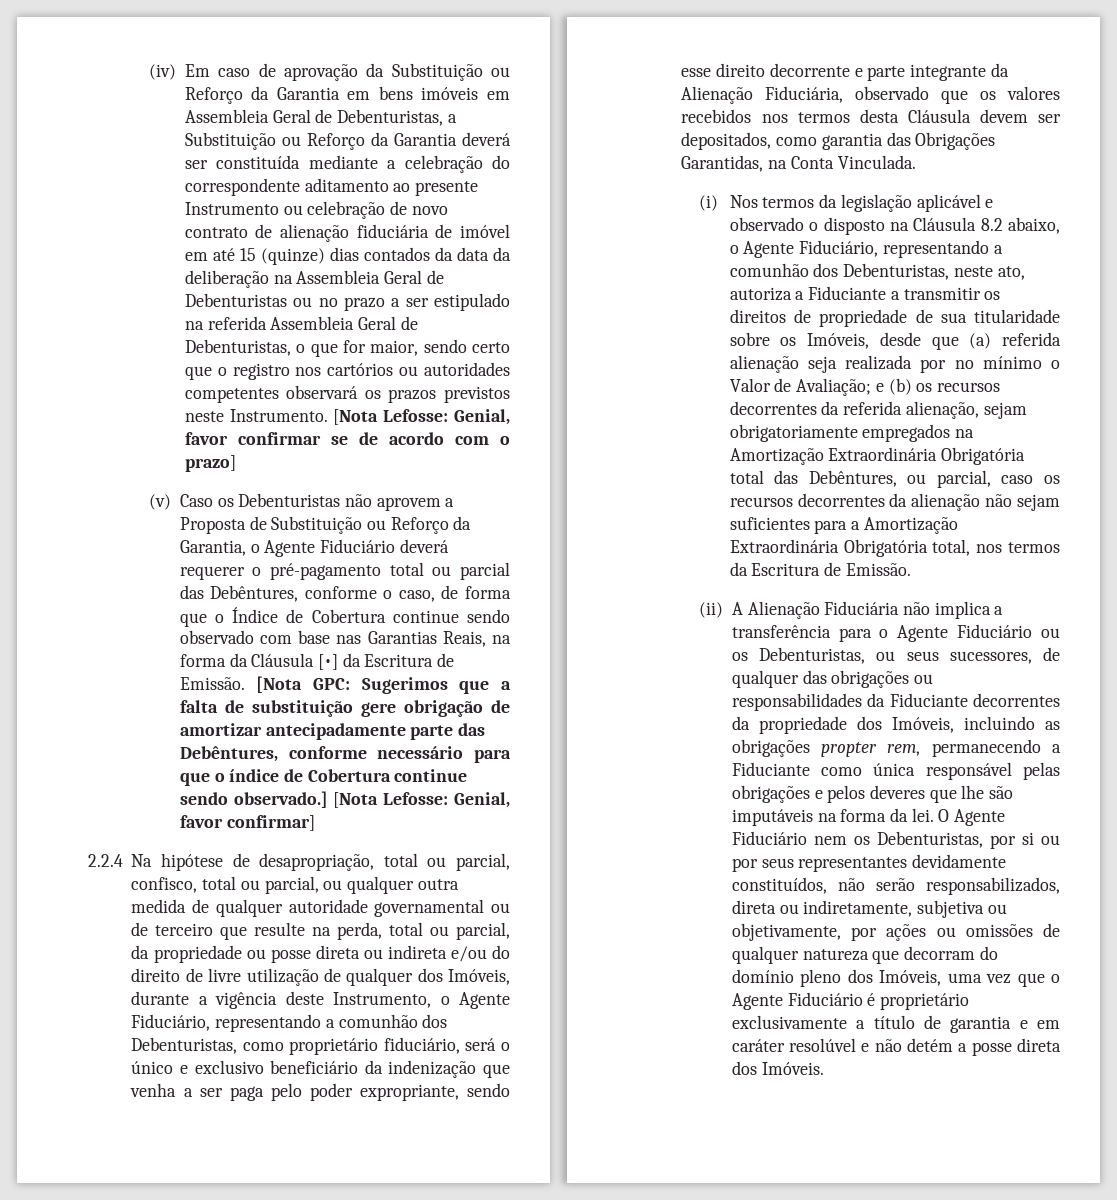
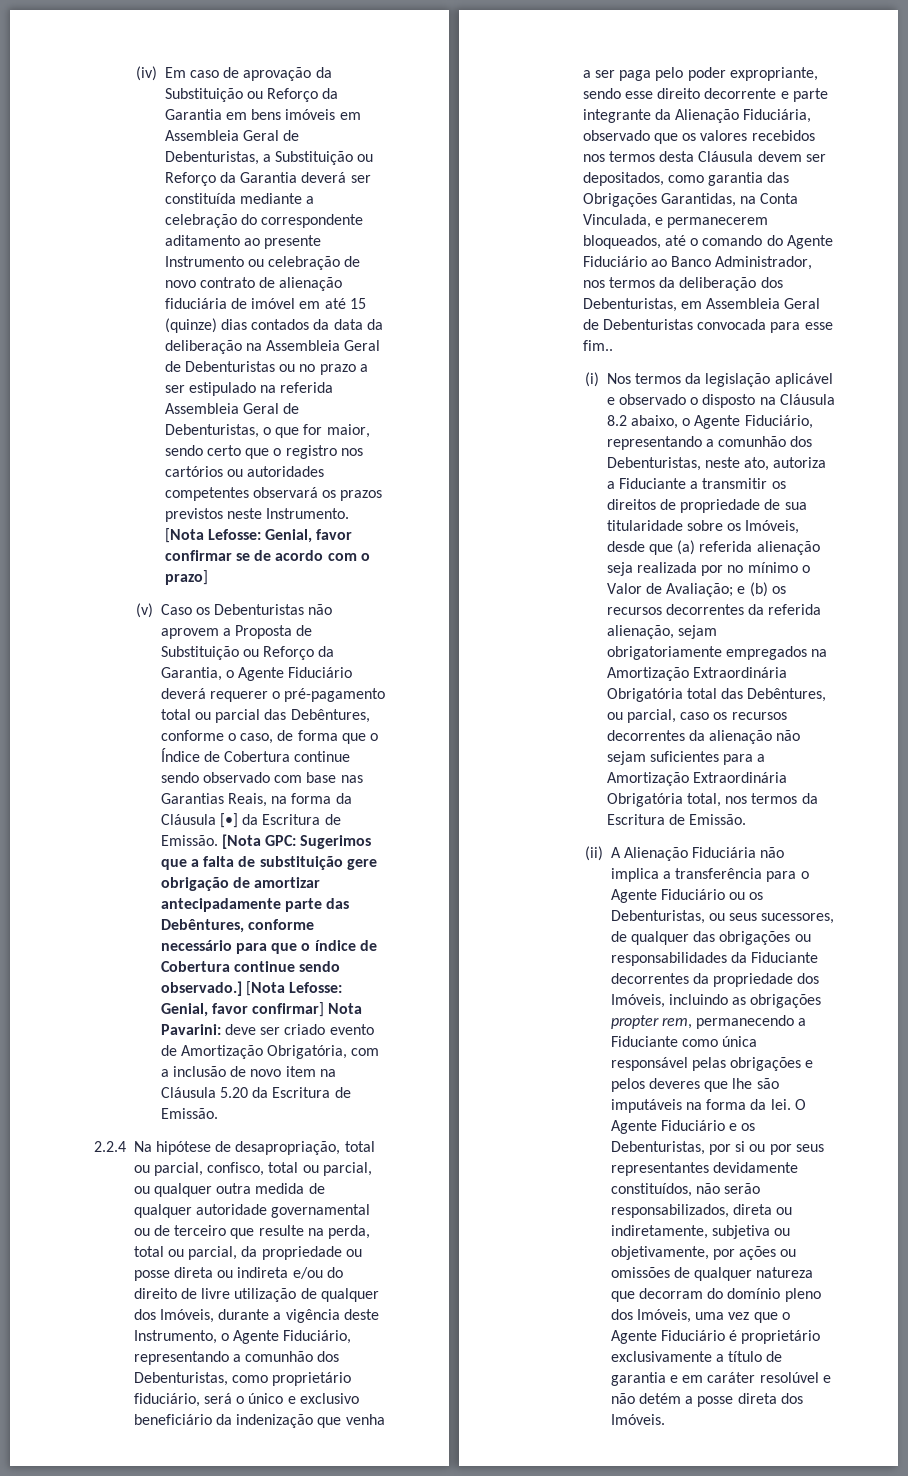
- [Nota Lefosse: Genial, favor confirmar]
+ [Nota Lefosse: Genial, favor confirmar] Nota Pavarini: deve ser criado evento de Amortização Obrigatória, com a inclusão de novo item na Cláusula 5.20 da Escritura de Emissão.
- 2.2.4 Na hipótese de desapropriação, total ou parcial, confisco, total ou parcial, ou qualquer outra medida de qualquer autoridade governamental ou de terceiro que resulte na perda, total ou parcial, da propriedade ou posse direta ou indireta e/ou do direito de livre utilização de qualquer dos Imóveis, durante a vigência deste Instrumento, o Agente Fiduciário, representando a comunhão dos Debenturistas, como proprietário fiduciário, será o único e exclusivo beneficiário da indenização que venha a ser paga pelo poder expropriante, sendo esse direito decorrente e parte integrante da Alienação Fiduciária, observado que os valores recebidos nos termos desta Cláusula devem ser depositados, como garantia das Obrigações Garantidas, na Conta Vinculada.
+ 2.2.4 Na hipótese de desapropriação, total ou parcial, confisco, total ou parcial, ou qualquer outra medida de qualquer autoridade governamental ou de terceiro que resulte na perda, total ou parcial, da propriedade ou posse direta ou indireta e/ou do direito de livre utilização de qualquer dos Imóveis, durante a vigência deste Instrumento, o Agente Fiduciário, representando a comunhão dos Debenturistas, como proprietário fiduciário, será o único e exclusivo beneficiário da indenização que venha a ser paga pelo poder expropriante, sendo esse direito decorrente e parte integrante da Alienação Fiduciária, observado que os valores recebidos nos termos desta Cláusula devem ser depositados, como garantia das Obrigações Garantidas, na Conta Vinculada, e permanecerem bloqueados, até o comando do Agente Fiduciário ao Banco Administrador, nos termos da deliberação dos Debenturistas, em Assembleia Geral de Debenturistas convocada para esse fim..
- O Agente Fiduciário nem os Debenturistas, por si ou por seus representantes devidamente constituídos, não serão responsabilizados, direta ou indiretamente, subjetiva ou objetivamente, por ações ou omissões de qualquer natureza que decorram do domínio pleno dos Imóveis, uma vez que o Agente Fiduciário é proprietário exclusivamente a título de garantia e em caráter resolúvel e não detém a posse direta dos Imóveis.
+ O Agente Fiduciário e os Debenturistas, por si ou por seus representantes devidamente constituídos, não serão responsabilizados, direta ou indiretamente, subjetiva ou objetivamente, por ações ou omissões de qualquer natureza que decorram do domínio pleno dos Imóveis, uma vez que o Agente Fiduciário é proprietário exclusivamente a título de garantia e em caráter resolúvel e não detém a posse direta dos Imóveis.

